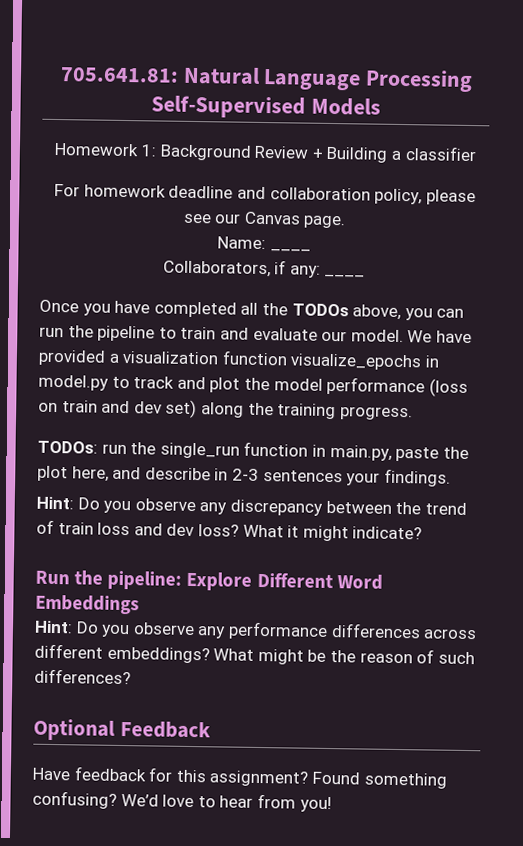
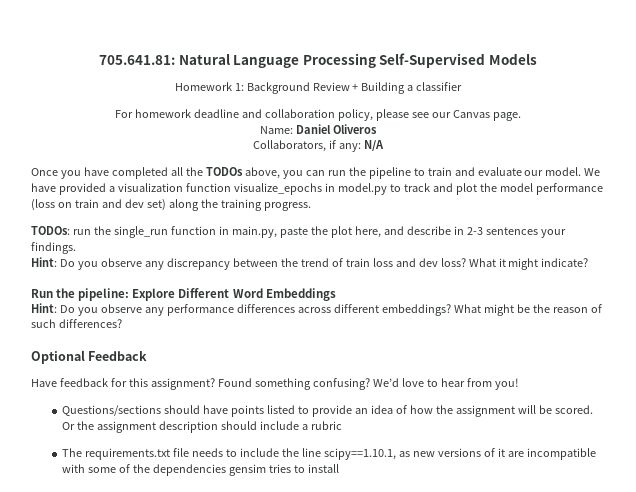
- Name: ____
+ Name: Daniel Oliveros
- Collaborators, if any: ____
+ Collaborators, if any: N/A
+ Questions/sections should have points listed to provide an idea of how the assignment will be scored. Or the assignment description should include a rubric
+ The requirements.txt file needs to include the line scipy==1.10.1, as new versions of it are incompatible with some of the dependencies gensim tries to install

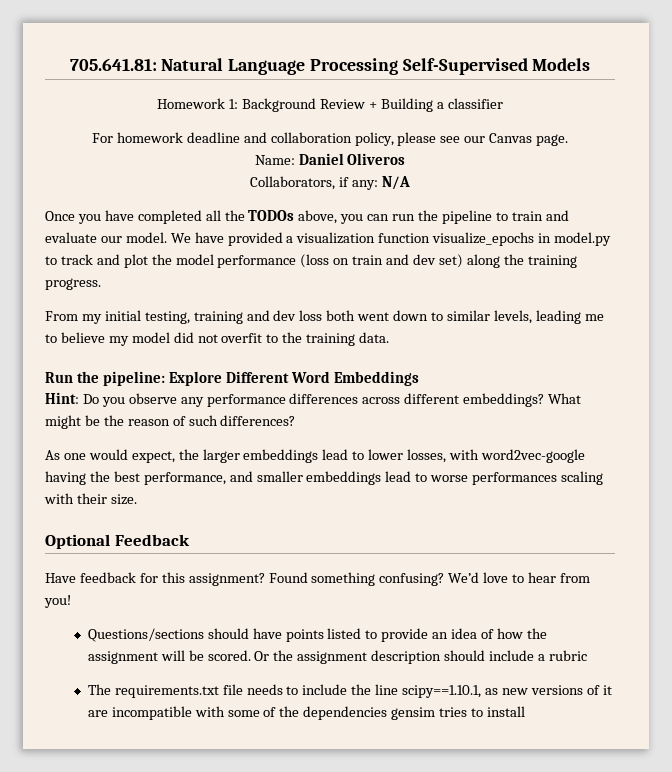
- TODOs: run the single_run function in main.py, paste the plot here, and describe in 2-3 sentences your findings.
- Hint: Do you observe any discrepancy between the trend of train loss and dev loss? What it might indicate?
+ From my initial testing, training and dev loss both went down to similar levels, leading me to believe my model did not overfit to the training data.
+ As one would expect, the larger embeddings lead to lower losses, with word2vec-google having the best performance, and smaller embeddings lead to worse performances scaling with their size.

